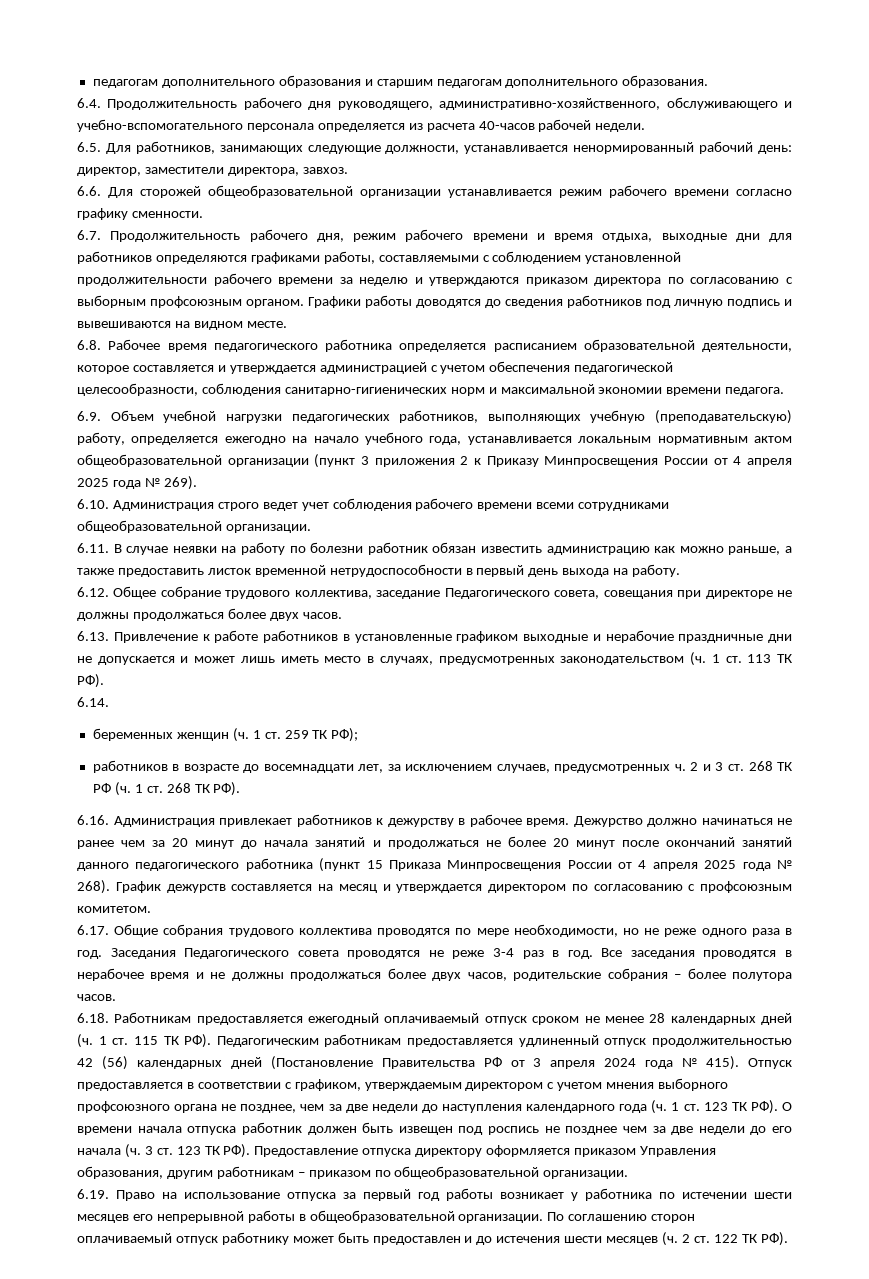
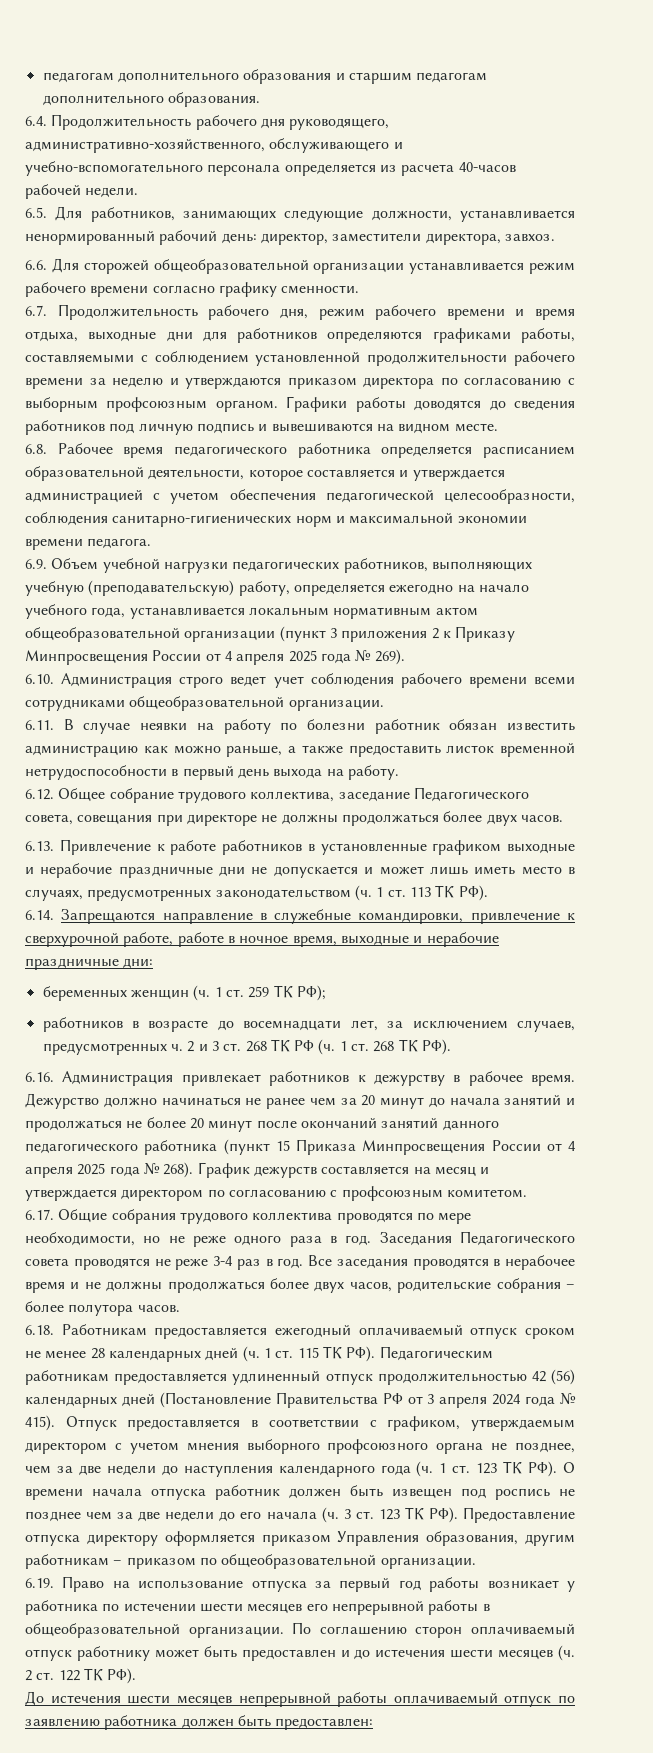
- 6.14.
+ 6.14. Запрещаются направление в служебные командировки, привлечение к сверхурочной работе, работе в ночное время, выходные и нерабочие праздничные дни:
+ До истечения шести месяцев непрерывной работы оплачиваемый отпуск по заявлению работника должен быть предоставлен:

